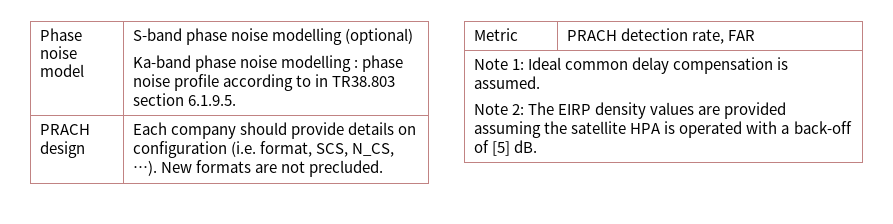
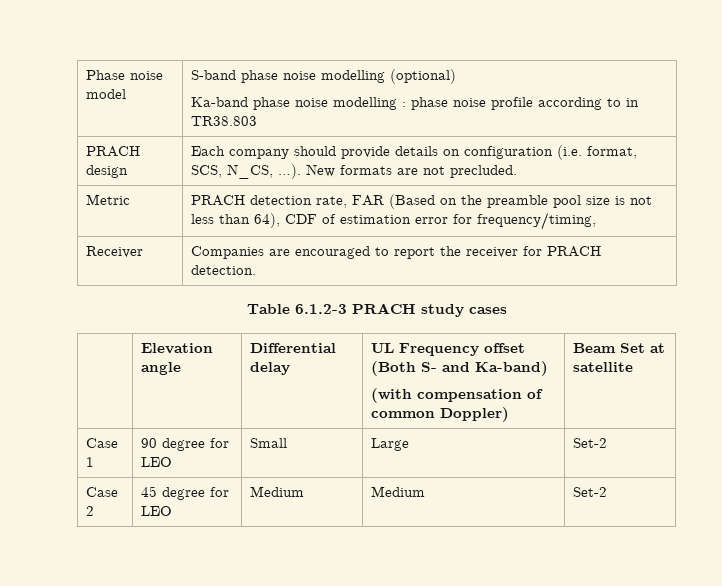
  Phase noise model | S-band phase noise modelling (optional)
- Ka-band phase noise modelling : phase noise profile according to in TR38.803 section 6.1.9.5.
+ Ka-band phase noise modelling : phase noise profile according to in TR38.803
- Metric | PRACH detection rate, FAR
- Note 1: Ideal common delay compensation is assumed.
- Note 2: The EIRP density values are provided assuming the satellite HPA is operated with a back-off of [5] dB.
+ Metric | PRACH detection rate, FAR (Based on the preamble pool size is not less than 64), CDF of estimation error for frequency/timing,
+ Receiver | Companies are encouraged to report the receiver for PRACH detection.
+ Table 6.1.2-3 PRACH study cases
+ | Elevation angle | Differential delay | UL Frequency offset (Both S- and Ka-band)
+ (with compensation of common Doppler) | Beam Set at satellite
+ Case 1 | 90 degree for LEO | Small | Large | Set-2
+ Case 2 | 45 degree for LEO | Medium | Medium | Set-2

